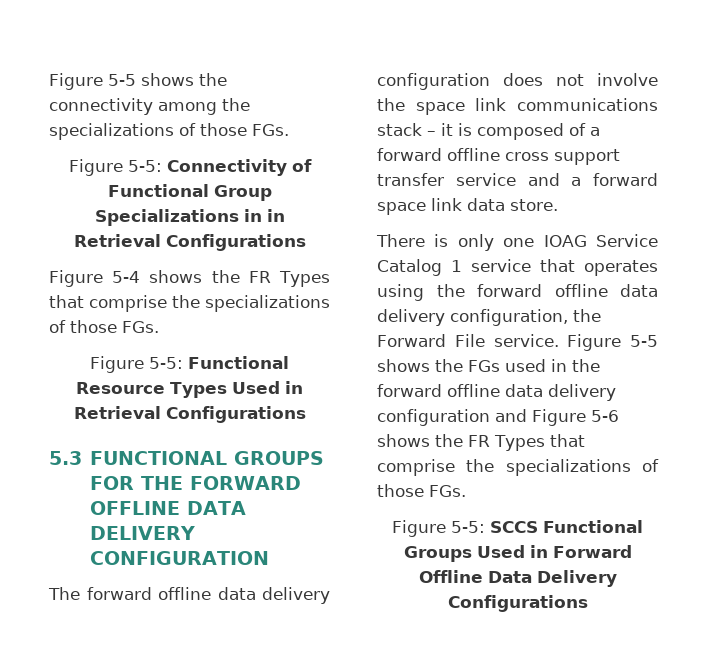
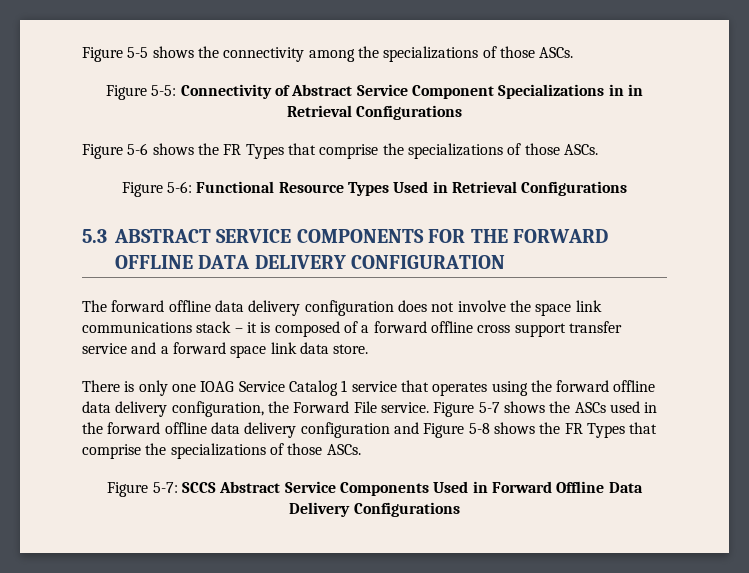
- Figure 5-5 shows the connectivity among the specializations of those FGs.
+ Figure 5-5 shows the connectivity among the specializations of those ASCs.
- Figure 5-5: Connectivity of Functional Group Specializations in in Retrieval Configurations
+ Figure 5-5: Connectivity of Abstract Service Component Specializations in in Retrieval Configurations
- Figure 5-4 shows the FR Types that comprise the specializations of those FGs.
- Figure 5-5: Functional Resource Types Used in Retrieval Configurations
+ Figure 5-6 shows the FR Types that comprise the specializations of those ASCs.
+ Figure 5-6: Functional Resource Types Used in Retrieval Configurations
- 5.3 FUNCTIONAL GROUPS FOR THE FORWARD OFFLINE DATA DELIVERY CONFIGURATION
+ 5.3 ABSTRACT SERVICE COMPONENTS FOR THE FORWARD OFFLINE DATA DELIVERY CONFIGURATION
- Figure 5-5 shows the FGs used in the forward offline data delivery configuration and Figure 5-6 shows the FR Types that comprise the specializations of those FGs.
- Figure 5-5: SCCS Functional Groups Used in Forward Offline Data Delivery Configurations
+ Figure 5-7 shows the ASCs used in the forward offline data delivery configuration and Figure 5-8 shows the FR Types that comprise the specializations of those ASCs.
+ Figure 5-7: SCCS Abstract Service Components Used in Forward Offline Data Delivery Configurations

